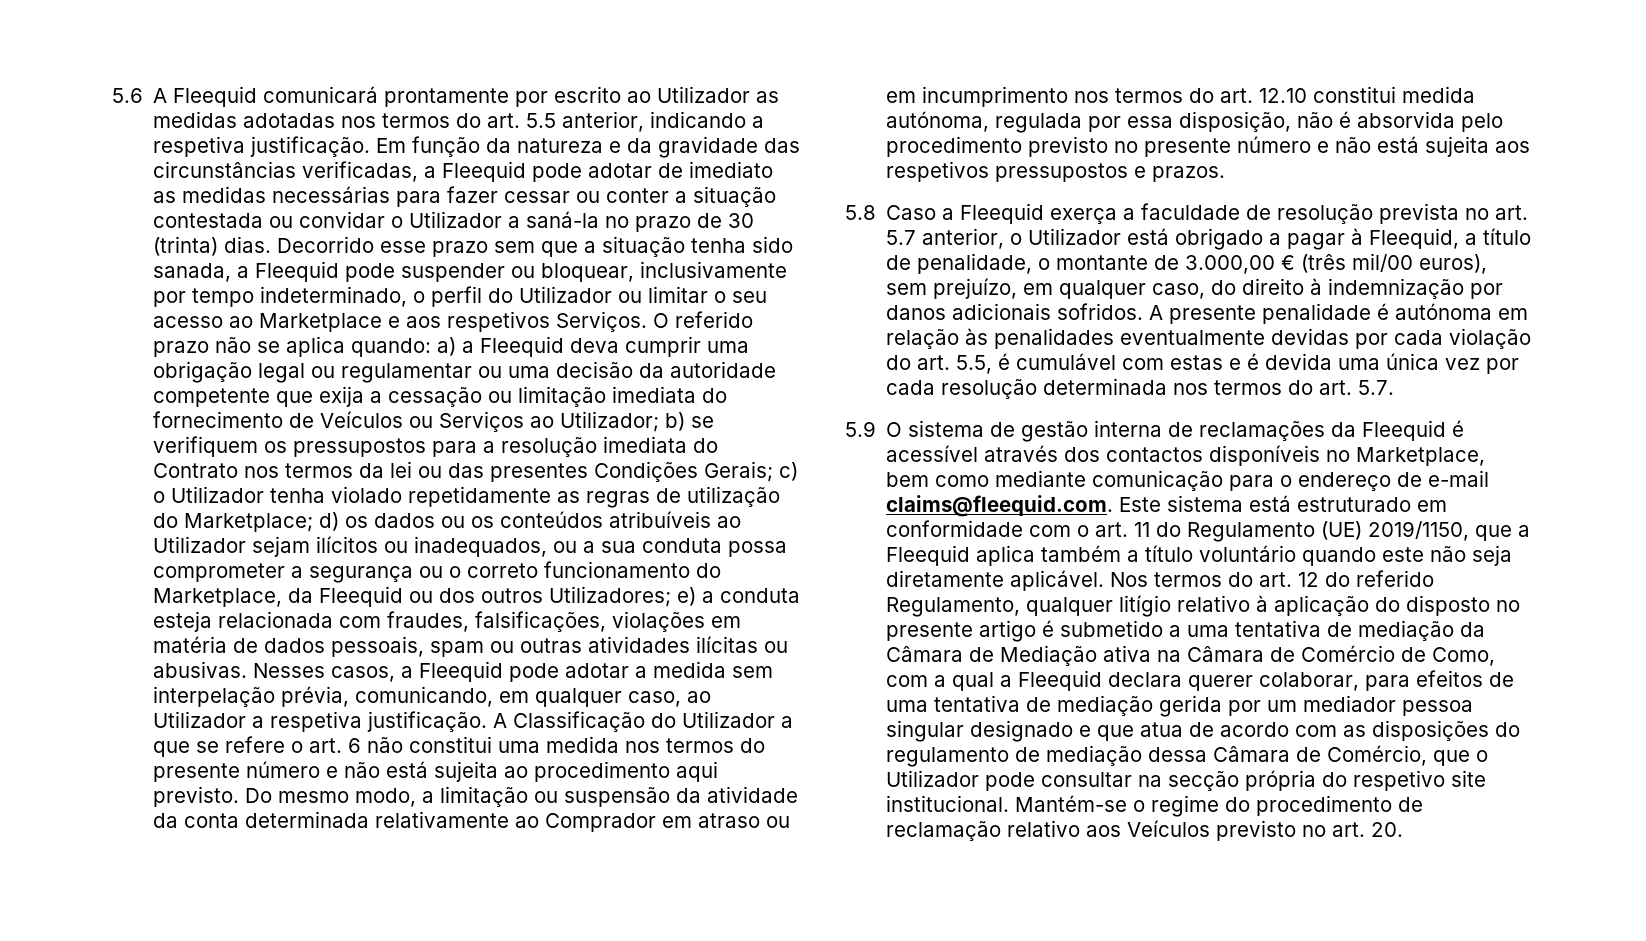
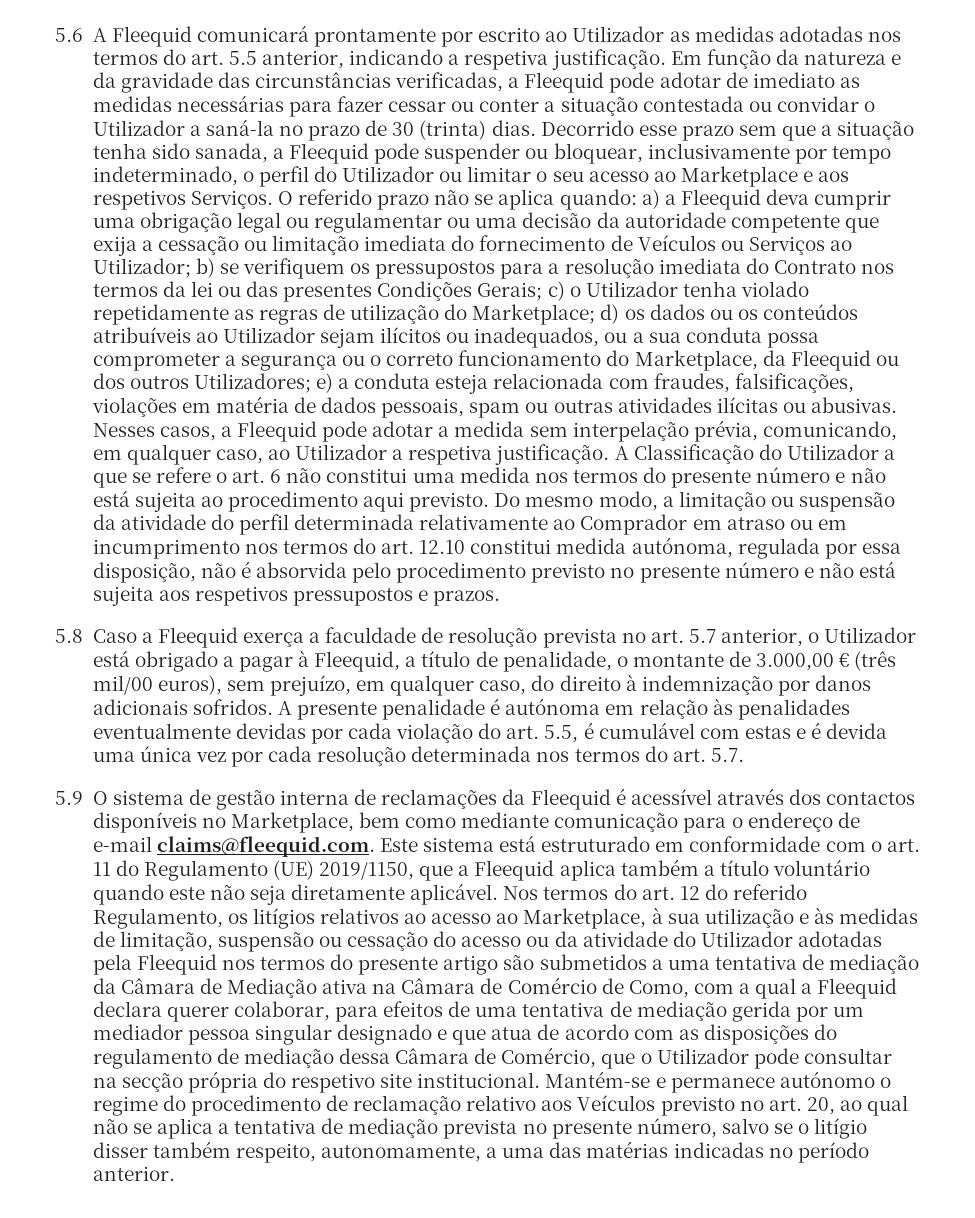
- Do mesmo modo, a limitação ou suspensão da atividade da conta determinada relativamente ao Comprador em atraso ou em incumprimento nos termos do art. 12.10 constitui medida autónoma, regulada por essa disposição, não é absorvida pelo procedimento previsto no presente número e não está sujeita aos respetivos pressupostos e prazos.
+ Do mesmo modo, a limitação ou suspensão da atividade do perfil determinada relativamente ao Comprador em atraso ou em incumprimento nos termos do art. 12.10 constitui medida autónoma, regulada por essa disposição, não é absorvida pelo procedimento previsto no presente número e não está sujeita aos respetivos pressupostos e prazos.
- Nos termos do art. 12 do referido Regulamento, qualquer litígio relativo à aplicação do disposto no presente artigo é submetido a uma tentativa de mediação da Câmara de Mediação ativa na Câmara de Comércio de Como, com a qual a Fleequid declara querer colaborar, para efeitos de uma tentativa de mediação gerida por um mediador pessoa singular designado e que atua de acordo com as disposições do regulamento de mediação dessa Câmara de Comércio, que o Utilizador pode consultar na secção própria do respetivo site institucional.
+ Nos termos do art. 12 do referido Regulamento, os litígios relativos ao acesso ao Marketplace, à sua utilização e às medidas de limitação, suspensão ou cessação do acesso ou da atividade do Utilizador adotadas pela Fleequid nos termos do presente artigo são submetidos a uma tentativa de mediação da Câmara de Mediação ativa na Câmara de Comércio de Como, com a qual a Fleequid declara querer colaborar, para efeitos de uma tentativa de mediação gerida por um mediador pessoa singular designado e que atua de acordo com as disposições do regulamento de mediação dessa Câmara de Comércio, que o Utilizador pode consultar na secção própria do respetivo site institucional.
- Mantém-se o regime do procedimento de reclamação relativo aos Veículos previsto no art. 20.
+ Mantém-se e permanece autónomo o regime do procedimento de reclamação relativo aos Veículos previsto no art. 20, ao qual não se aplica a tentativa de mediação prevista no presente número, salvo se o litígio disser também respeito, autonomamente, a uma das matérias indicadas no período anterior.

